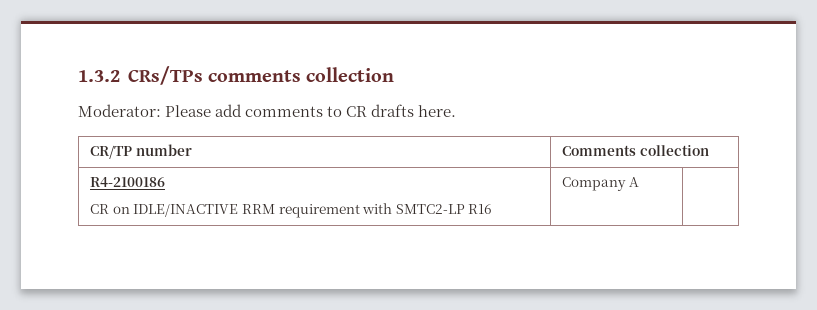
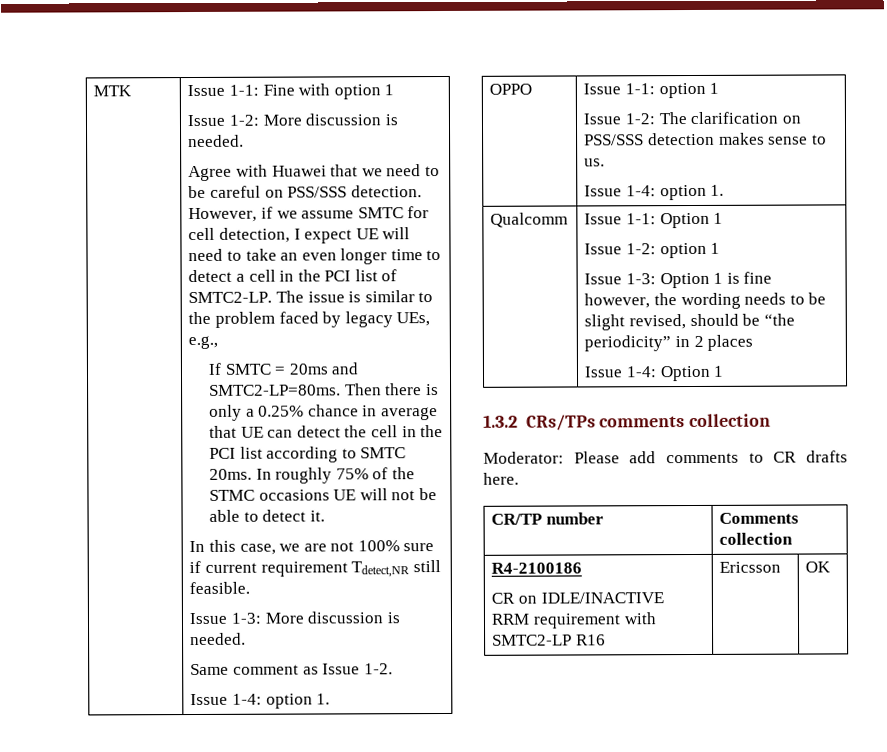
+ MTK | Issue 1-1: Fine with option 1
+ Issue 1-2: More discussion is needed.
+ Agree with Huawei that we need to be careful on PSS/SSS detection. However, if we assume SMTC for cell detection, I expect UE will need to take an even longer time to detect a cell in the PCI list of SMTC2-LP. The issue is similar to the problem faced by legacy UEs, e.g.,
+ If SMTC = 20ms and SMTC2-LP=80ms. Then there is only a 0.25% chance in average that UE can detect the cell in the PCI list according to SMTC 20ms. In roughly 75% of the STMC occasions UE will not be able to detect it.
+ In this case, we are not 100% sure if current requirement Tdetect,NR still feasible.
+ Issue 1-3: More discussion is needed.
+ Same comment as Issue 1-2.
+ Issue 1-4: option 1.
+ OPPO | Issue 1-1: option 1
+ Issue 1-2: The clarification on PSS/SSS detection makes sense to us.
+ Issue 1-4: option 1.
+ Qualcomm | Issue 1-1: Option 1
+ Issue 1-2: option 1
+ Issue 1-3: Option 1 is fine however, the wording needs to be slight revised, should be “the periodicity” in 2 places
+ Issue 1-4: Option 1
  R4-2100186
- CR on IDLE/INACTIVE RRM requirement with SMTC2-LP R16 | Company A |
+ CR on IDLE/INACTIVE RRM requirement with SMTC2-LP R16 | Ericsson | OK

